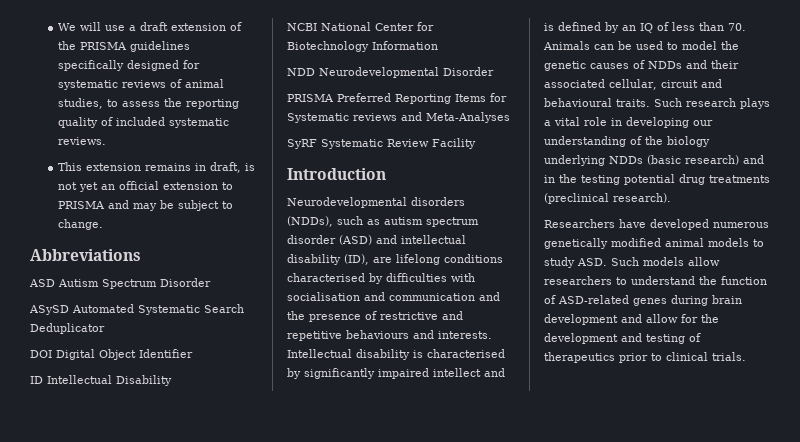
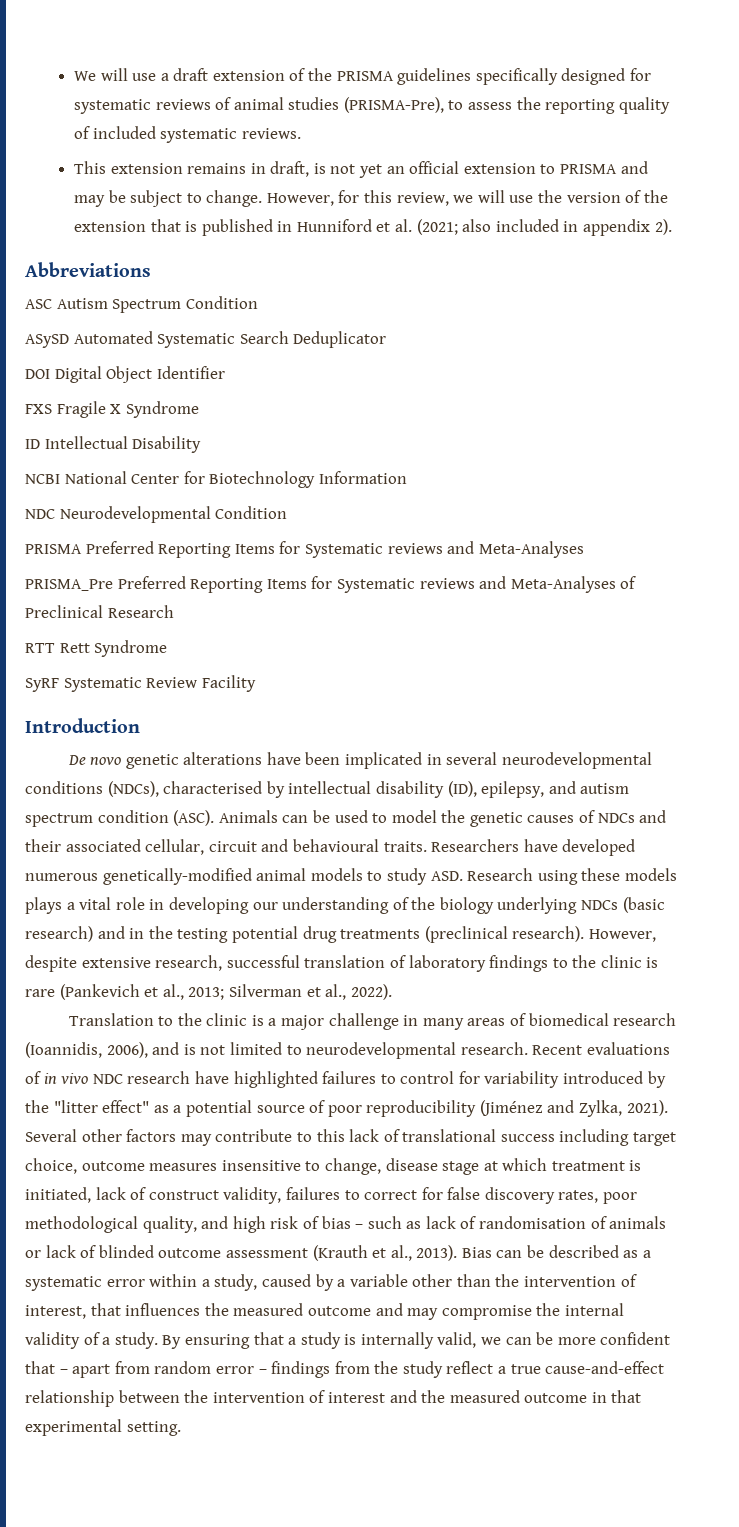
- We will use a draft extension of the PRISMA guidelines specifically designed for systematic reviews of animal studies, to assess the reporting quality of included systematic reviews.
+ We will use a draft extension of the PRISMA guidelines specifically designed for systematic reviews of animal studies (PRISMA-Pre), to assess the reporting quality of included systematic reviews.
+ However, for this review, we will use the version of the extension that is published in Hunniford et al. (2021; also included in appendix 2).
- ASD Autism Spectrum Disorder
+ ASC Autism Spectrum Condition
+ FXS Fragile X Syndrome
- NDD Neurodevelopmental Disorder
+ NDC Neurodevelopmental Condition
+ PRISMA_Pre Preferred Reporting Items for Systematic reviews and Meta-Analyses of Preclinical Research
+ RTT Rett Syndrome
- Neurodevelopmental disorders (NDDs), such as autism spectrum disorder (ASD) and intellectual disability (ID), are lifelong conditions characterised by difficulties with socialisation and communication and the presence of restrictive and repetitive behaviours and interests. Intellectual disability is characterised by significantly impaired intellect and is defined by an IQ of less than 70. Animals can be used to model the genetic causes of NDDs and their associated cellular, circuit and behavioural traits.
+ De novo genetic alterations have been implicated in several neurodevelopmental conditions (NDCs), characterised by intellectual disability (ID), epilepsy, and autism spectrum condition (ASC). Animals can be used to model the genetic causes of NDCs and their associated cellular, circuit and behavioural traits.
- Such research plays a vital role in developing our understanding of the biology underlying NDDs (basic research) and in the testing potential drug treatments (preclinical research).
- Researchers have developed numerous genetically modified animal models to study ASD. Such models allow researchers to understand the function of ASD-related genes during brain development and allow for the development and testing of therapeutics prior to clinical trials.
+ Researchers have developed numerous genetically-modified animal models to study ASD. Research using these models plays a vital role in developing our understanding of the biology underlying NDCs (basic research) and in the testing potential drug treatments (preclinical research). However, despite extensive research, successful translation of laboratory findings to the clinic is rare (Pankevich et al., 2013; Silverman et al., 2022).
+ Translation to the clinic is a major challenge in many areas of biomedical research (Ioannidis, 2006), and is not limited to neurodevelopmental research. Recent evaluations of in vivo NDC research have highlighted failures to control for variability introduced by the "litter effect" as a potential source of poor reproducibility (Jiménez and Zylka, 2021). Several other factors may contribute to this lack of translational success including target choice, outcome measures insensitive to change, disease stage at which treatment is initiated, lack of construct validity, failures to correct for false discovery rates, poor methodological quality, and high risk of bias – such as lack of randomisation of animals or lack of blinded outcome assessment (Krauth et al., 2013). Bias can be described as a systematic error within a study, caused by a variable other than the intervention of interest, that influences the measured outcome and may compromise the internal validity of a study. By ensuring that a study is internally valid, we can be more confident that – apart from random error – findings from the study reflect a true cause-and-effect relationship between the intervention of interest and the measured outcome in that experimental setting.

